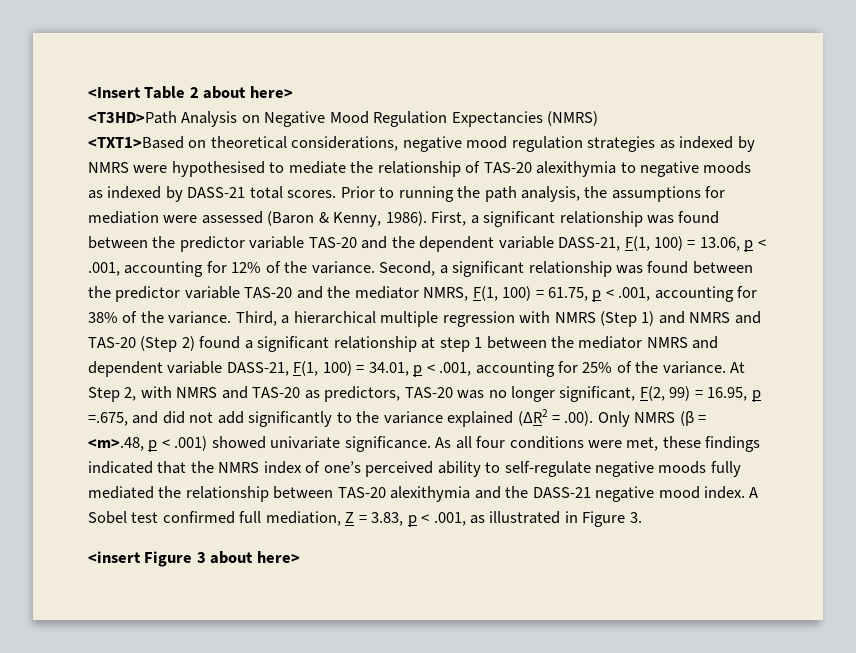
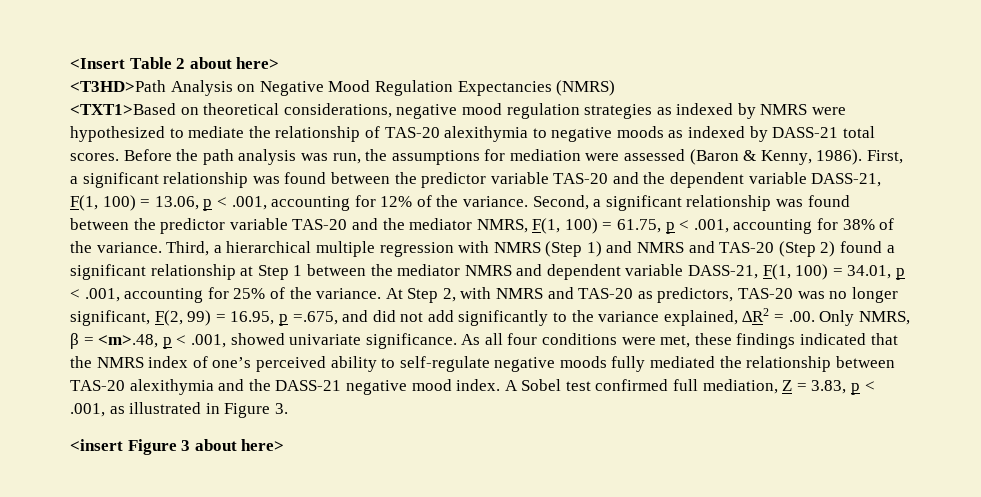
- <TXT1>Based on theoretical considerations, negative mood regulation strategies as indexed by NMRS were hypothesised to mediate the relationship of TAS-20 alexithymia to negative moods as indexed by DASS-21 total scores.
+ <TXT1>Based on theoretical considerations, negative mood regulation strategies as indexed by NMRS were hypothesized to mediate the relationship of TAS-20 alexithymia to negative moods as indexed by DASS-21 total scores.
- Prior to running the path analysis, the assumptions for mediation were assessed (Baron & Kenny, 1986).
+ Before the path analysis was run, the assumptions for mediation were assessed (Baron & Kenny, 1986).
- Third, a hierarchical multiple regression with NMRS (Step 1) and NMRS and TAS-20 (Step 2) found a significant relationship at step 1 between the mediator NMRS and dependent variable DASS-21, F(1, 100) = 34.01, p < .001, accounting for 25% of the variance.
+ Third, a hierarchical multiple regression with NMRS (Step 1) and NMRS and TAS-20 (Step 2) found a significant relationship at Step 1 between the mediator NMRS and dependent variable DASS-21, F(1, 100) = 34.01, p < .001, accounting for 25% of the variance.
- At Step 2, with NMRS and TAS-20 as predictors, TAS-20 was no longer significant, F(2, 99) = 16.95, p =.675, and did not add significantly to the variance explained (∆R2 = .00). Only NMRS (β = <m>.48, p < .001) showed univariate significance.
+ At Step 2, with NMRS and TAS-20 as predictors, TAS-20 was no longer significant, F(2, 99) = 16.95, p =.675, and did not add significantly to the variance explained, ∆R2 = .00. Only NMRS, β = <m>.48, p < .001, showed univariate significance.

